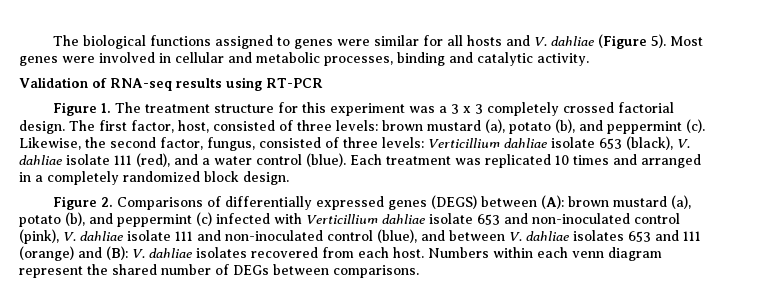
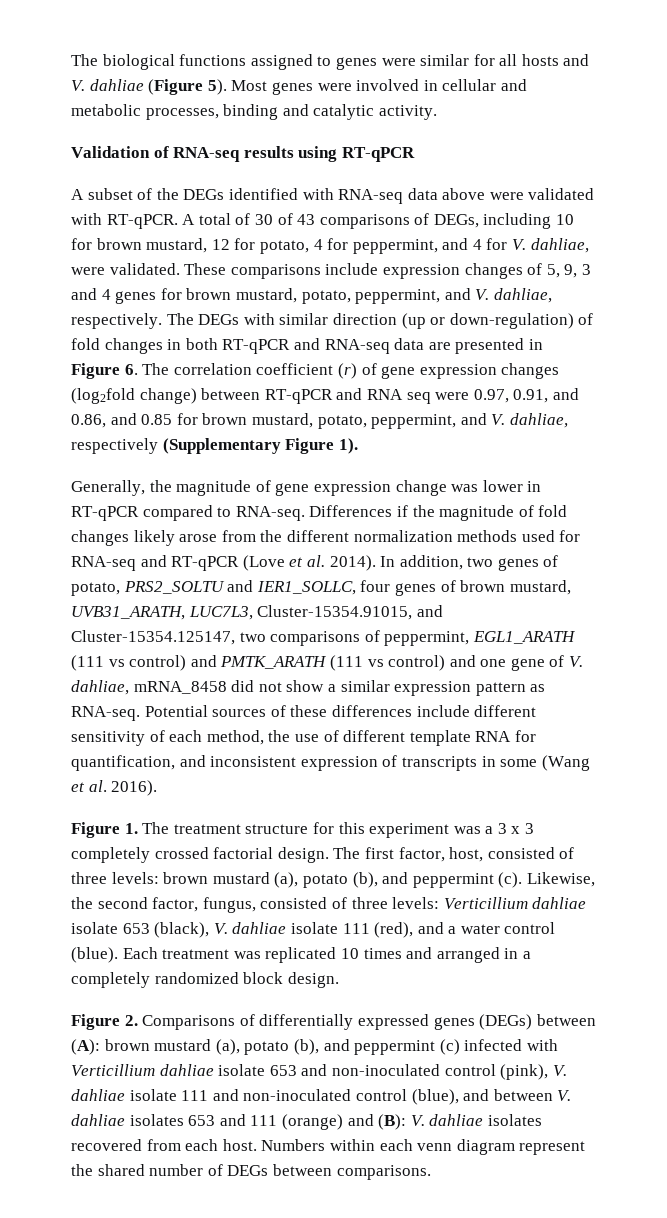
- Validation of RNA-seq results using RT-PCR
+ Validation of RNA-seq results using RT-qPCR
+ A subset of the DEGs identified with RNA-seq data above were validated with RT-qPCR. A total of 30 of 43 comparisons of DEGs, including 10 for brown mustard, 12 for potato, 4 for peppermint, and 4 for V. dahliae, were validated. These comparisons include expression changes of 5, 9, 3 and 4 genes for brown mustard, potato, peppermint, and V. dahliae, respectively. The DEGs with similar direction (up or down-regulation) of fold changes in both RT-qPCR and RNA-seq data are presented in Figure 6. The correlation coefficient (r) of gene expression changes (log2fold change) between RT-qPCR and RNA seq were 0.97, 0.91, and 0.86, and 0.85 for brown mustard, potato, peppermint, and V. dahliae, respectively (Supplementary Figure 1).
+ Generally, the magnitude of gene expression change was lower in RT-qPCR compared to RNA-seq. Differences if the magnitude of fold changes likely arose from the different normalization methods used for RNA-seq and RT-qPCR (Love et al. 2014). In addition, two genes of potato, PRS2_SOLTU and IER1_SOLLC, four genes of brown mustard, UVB31_ARATH, LUC7L3, Cluster-15354.91015, and Cluster-15354.125147, two comparisons of peppermint, EGL1_ARATH (111 vs control) and PMTK_ARATH (111 vs control) and one gene of V. dahliae, mRNA_8458 did not show a similar expression pattern as RNA-seq. Potential sources of these differences include different sensitivity of each method, the use of different template RNA for quantification, and inconsistent expression of transcripts in some (Wang et al. 2016).
- Figure 2. Comparisons of differentially expressed genes (DEGS) between (A): brown mustard (a), potato (b), and peppermint (c) infected with Verticillium dahliae isolate 653 and non-inoculated control (pink), V. dahliae isolate 111 and non-inoculated control (blue), and between V. dahliae isolates 653 and 111 (orange) and (B): V. dahliae isolates recovered from each host.
+ Figure 2. Comparisons of differentially expressed genes (DEGs) between (A): brown mustard (a), potato (b), and peppermint (c) infected with Verticillium dahliae isolate 653 and non-inoculated control (pink), V. dahliae isolate 111 and non-inoculated control (blue), and between V. dahliae isolates 653 and 111 (orange) and (B): V. dahliae isolates recovered from each host.

